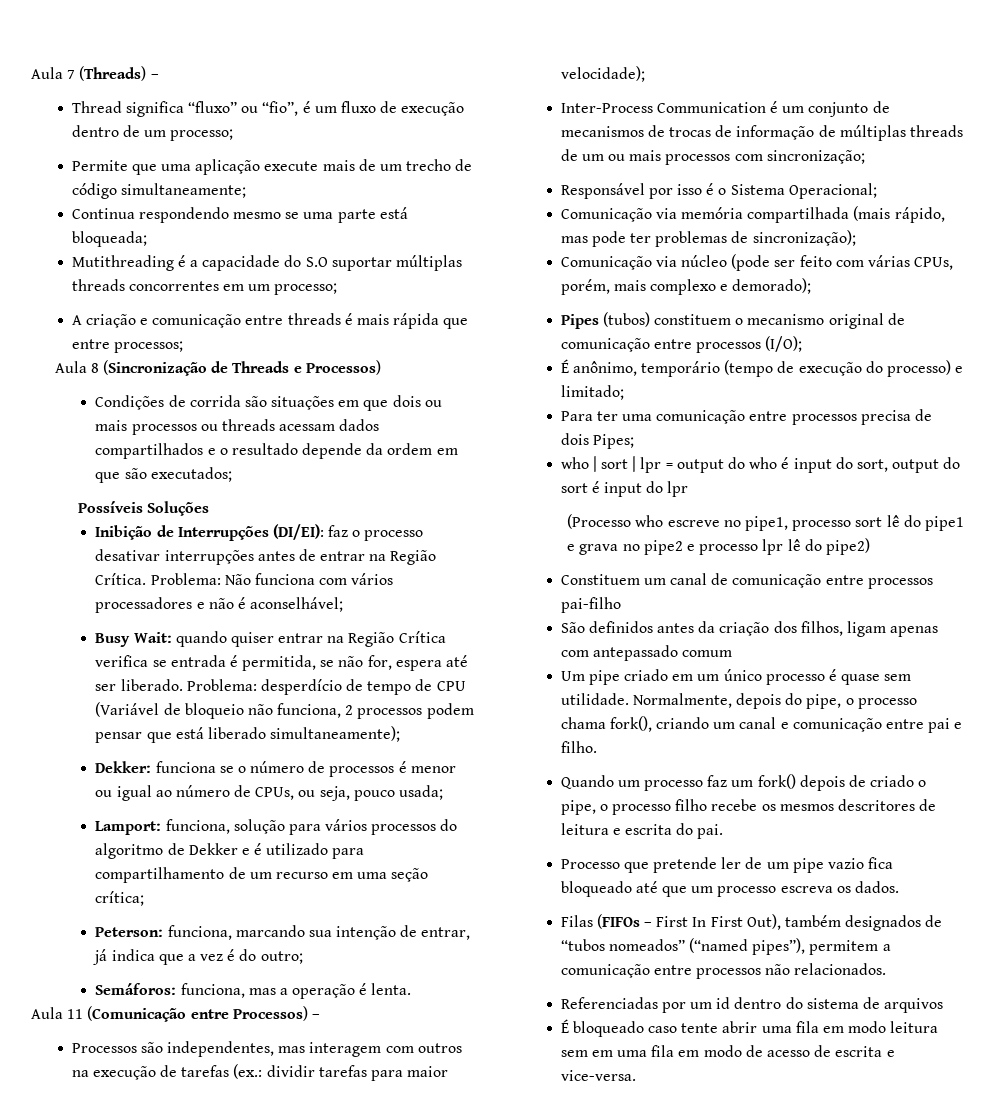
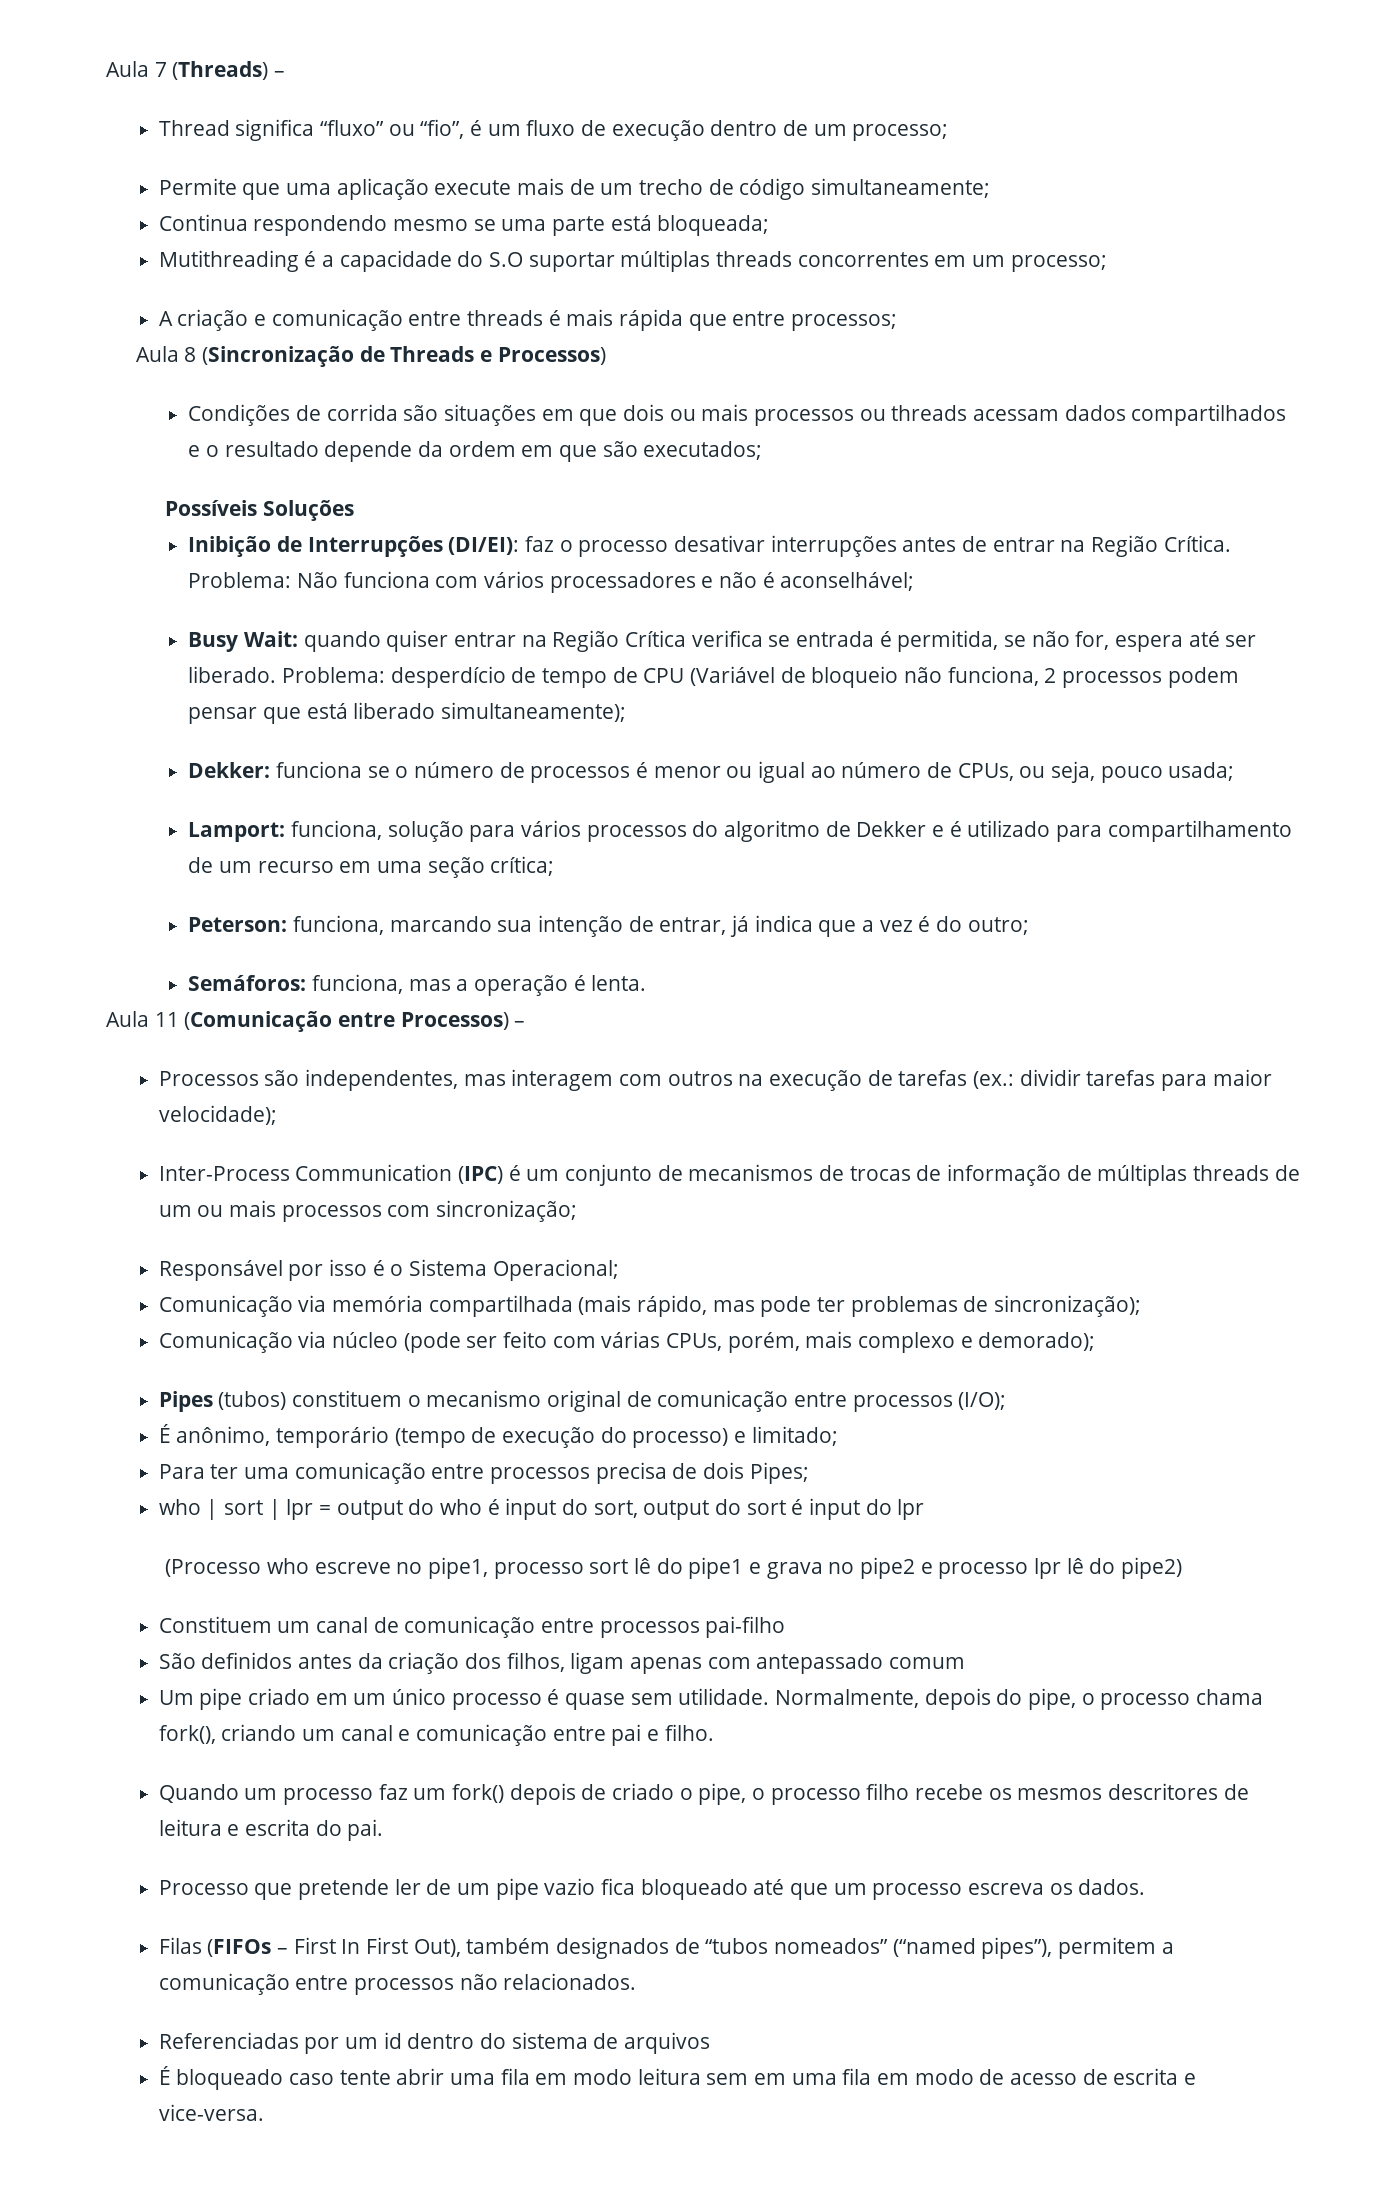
- Inter-Process Communication é um conjunto de mecanismos de trocas de informação de múltiplas threads de um ou mais processos com sincronização;
+ Inter-Process Communication (IPC) é um conjunto de mecanismos de trocas de informação de múltiplas threads de um ou mais processos com sincronização;

